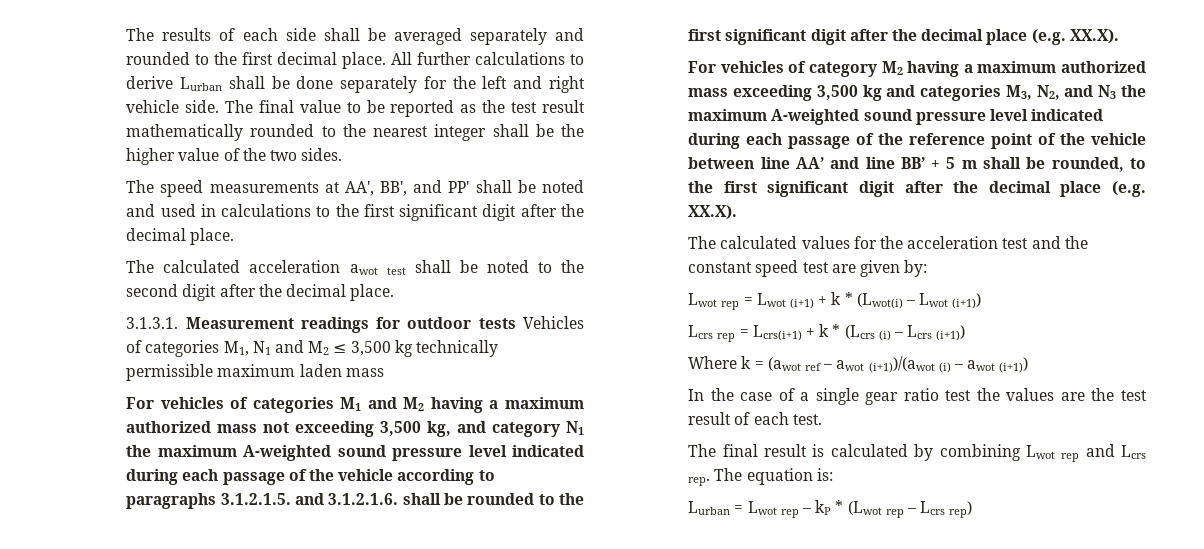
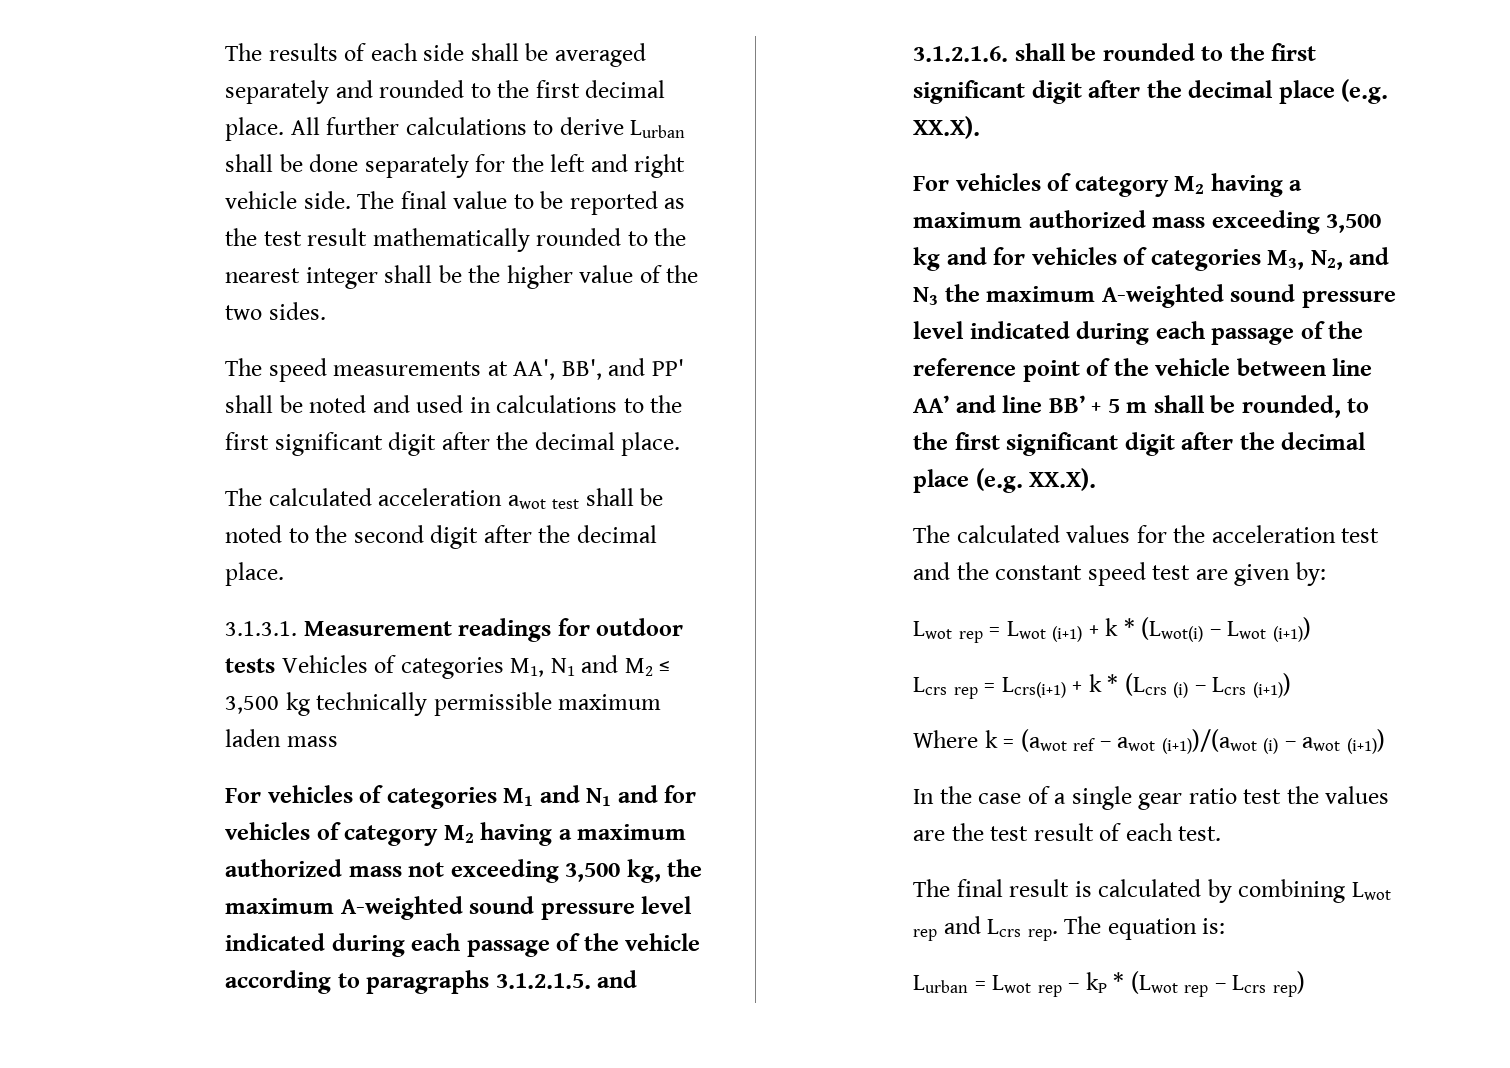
- For vehicles of categories M1 and M2 having a maximum authorized mass not exceeding 3,500 kg, and category N1 the maximum A-weighted sound pressure level indicated during each passage of the vehicle according to paragraphs 3.1.2.1.5. and 3.1.2.1.6. shall be rounded to the first significant digit after the decimal place (e.g. XX.X).
+ For vehicles of categories M1 and N1 and for vehicles of category M2 having a maximum authorized mass not exceeding 3,500 kg, the maximum A-weighted sound pressure level indicated during each passage of the vehicle according to paragraphs 3.1.2.1.5. and 3.1.2.1.6. shall be rounded to the first significant digit after the decimal place (e.g. XX.X).
- For vehicles of category M2 having a maximum authorized mass exceeding 3,500 kg and categories M3, N2, and N3 the maximum A-weighted sound pressure level indicated during each passage of the reference point of the vehicle between line AA’ and line BB’ + 5 m shall be rounded, to the first significant digit after the decimal place (e.g. XX.X).
+ For vehicles of category M2 having a maximum authorized mass exceeding 3,500 kg and for vehicles of categories M3, N2, and N3 the maximum A-weighted sound pressure level indicated during each passage of the reference point of the vehicle between line AA’ and line BB’ + 5 m shall be rounded, to the first significant digit after the decimal place (e.g. XX.X).

